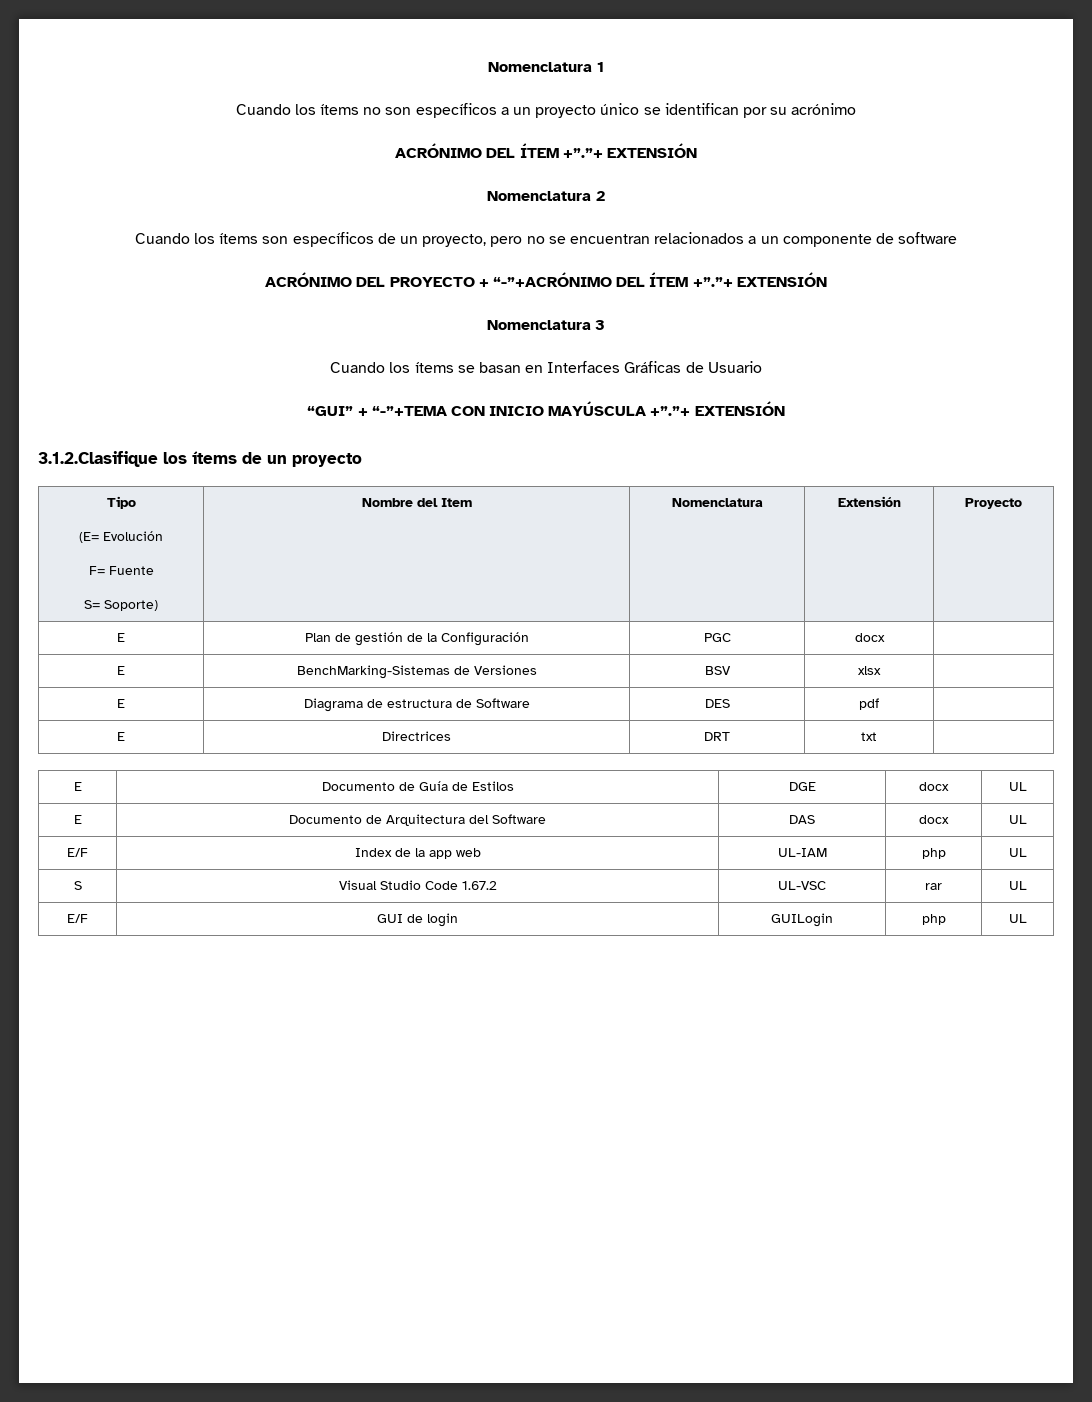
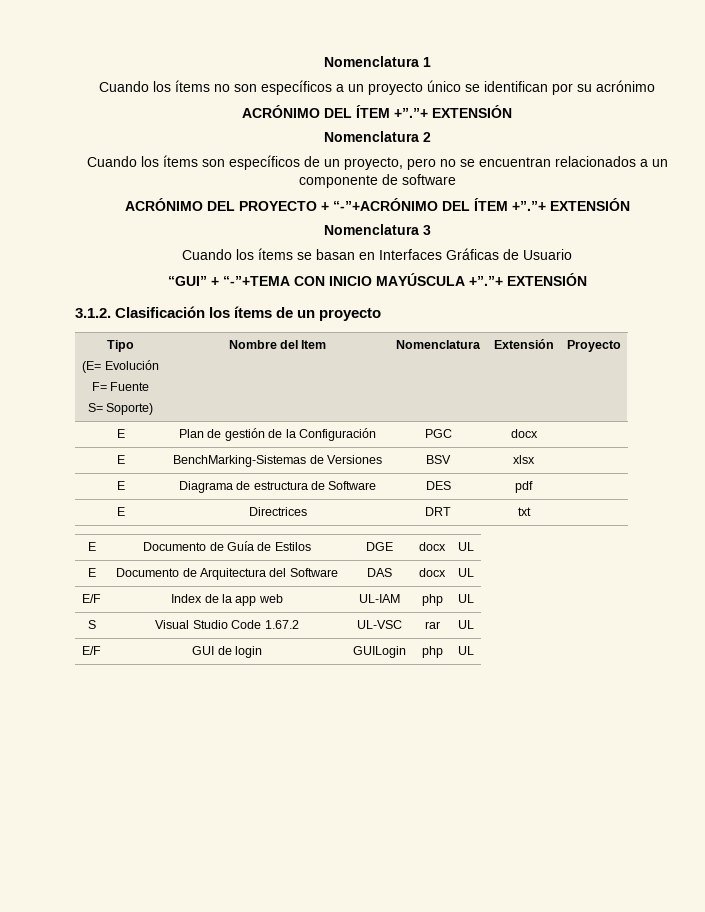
- 3.1.2.Clasifique los ítems de un proyecto
+ 3.1.2. Clasificación los ítems de un proyecto

